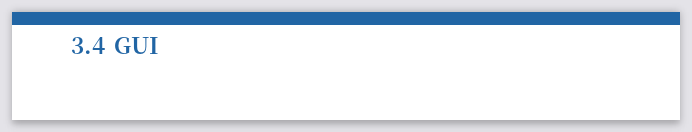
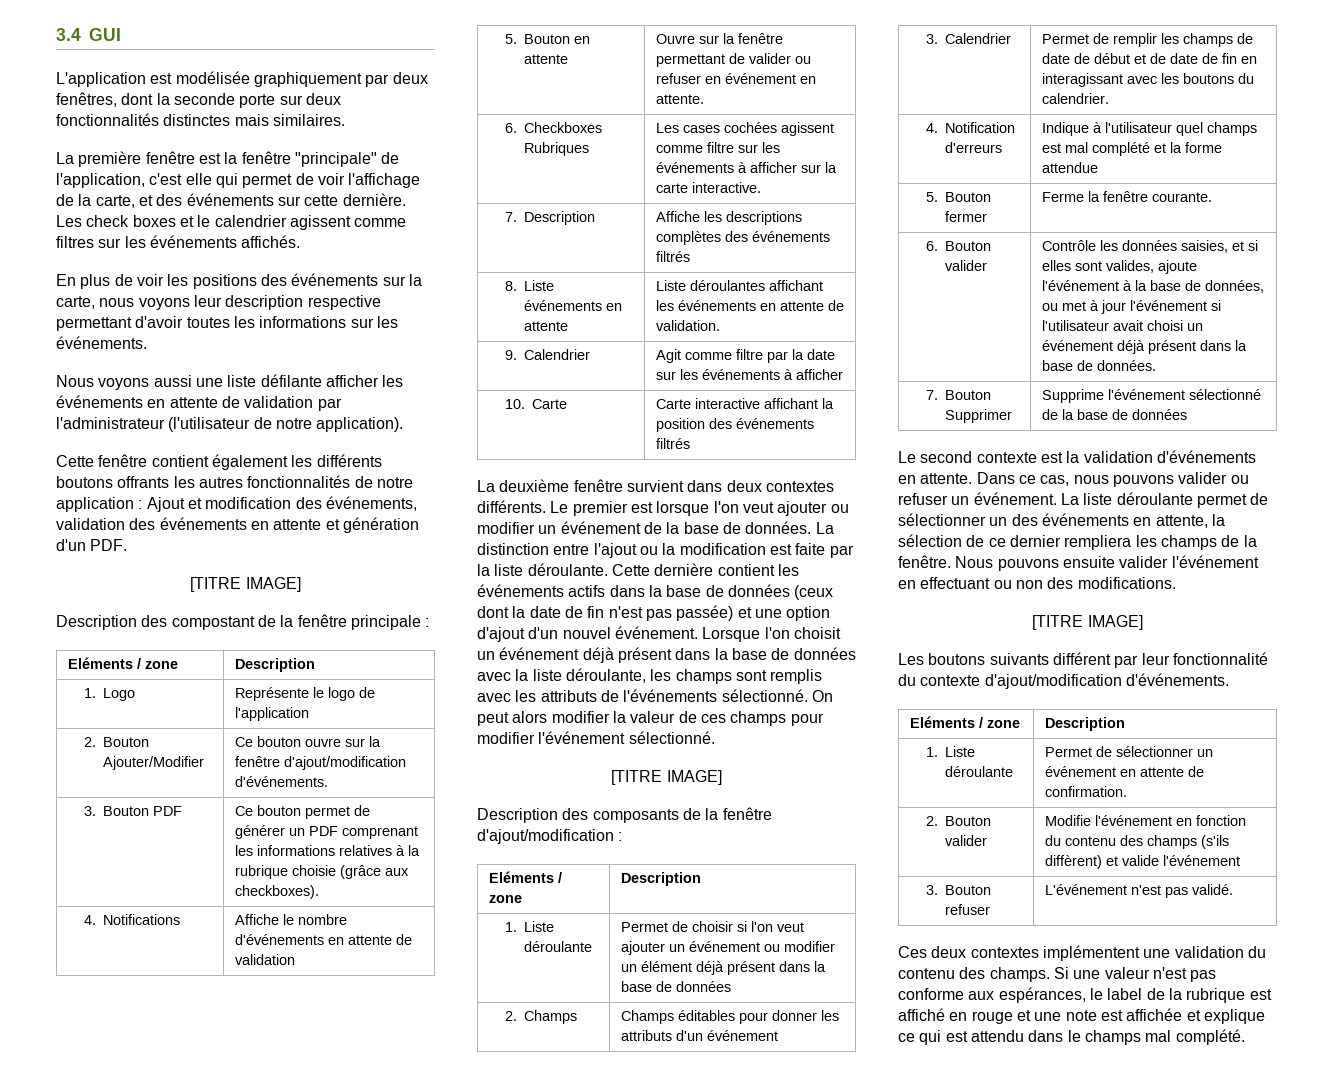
+ L'application est modélisée graphiquement par deux fenêtres, dont la seconde porte sur deux fonctionnalités distinctes mais similaires.
+ La première fenêtre est la fenêtre "principale" de l'application, c'est elle qui permet de voir l'affichage de la carte, et des événements sur cette dernière. Les check boxes et le calendrier agissent comme filtres sur les événements affichés.
+ En plus de voir les positions des événements sur la carte, nous voyons leur description respective permettant d'avoir toutes les informations sur les événements.
+ Nous voyons aussi une liste défilante afficher les événements en attente de validation par l'administrateur (l'utilisateur de notre application).
+ Cette fenêtre contient également les différents boutons offrants les autres fonctionnalités de notre application : Ajout et modification des événements, validation des événements en attente et génération d'un PDF.
+ [TITRE IMAGE]
+ Description des compostant de la fenêtre principale :
+ Eléments / zone | Description
+ 1. Logo | Représente le logo de l'application
+ 2. Bouton Ajouter/Modifier | Ce bouton ouvre sur la fenêtre d'ajout/modification d'événements.
+ 3. Bouton PDF | Ce bouton permet de générer un PDF comprenant les informations relatives à la rubrique choisie (grâce aux checkboxes).
+ 4. Notifications | Affiche le nombre d'événements en attente de validation
+ 5. Bouton en attente | Ouvre sur la fenêtre permettant de valider ou refuser en événement en attente.
+ 6. Checkboxes Rubriques | Les cases cochées agissent comme filtre sur les événements à afficher sur la carte interactive.
+ 7. Description | Affiche les descriptions complètes des événements filtrés
+ 8. Liste événements en attente | Liste déroulantes affichant les événements en attente de validation.
+ 9. Calendrier | Agit comme filtre par la date sur les événements à afficher
+ 10. Carte | Carte interactive affichant la position des événements filtrés
+ La deuxième fenêtre survient dans deux contextes différents. Le premier est lorsque l'on veut ajouter ou modifier un événement de la base de données. La distinction entre l'ajout ou la modification est faite par la liste déroulante. Cette dernière contient les événements actifs dans la base de données (ceux dont la date de fin n'est pas passée) et une option d'ajout d'un nouvel événement. Lorsque l'on choisit un événement déjà présent dans la base de données avec la liste déroulante, les champs sont remplis avec les attributs de l'événements sélectionné. On peut alors modifier la valeur de ces champs pour modifier l'événement sélectionné.
+ [TITRE IMAGE]
+ Description des composants de la fenêtre d'ajout/modification :
+ Eléments / zone | Description
+ 1. Liste déroulante | Permet de choisir si l'on veut ajouter un événement ou modifier un élément déjà présent dans la base de données
+ 2. Champs | Champs éditables pour donner les attributs d'un événement
+ 3. Calendrier | Permet de remplir les champs de date de début et de date de fin en interagissant avec les boutons du calendrier.
+ 4. Notification d'erreurs | Indique à l'utilisateur quel champs est mal complété et la forme attendue
+ 5. Bouton fermer | Ferme la fenêtre courante.
+ 6. Bouton valider | Contrôle les données saisies, et si elles sont valides, ajoute l'événement à la base de données, ou met à jour l'événement si l'utilisateur avait choisi un événement déjà présent dans la base de données.
+ 7. Bouton Supprimer | Supprime l'événement sélectionné de la base de données
+ Le second contexte est la validation d'événements en attente. Dans ce cas, nous pouvons valider ou refuser un événement. La liste déroulante permet de sélectionner un des événements en attente, la sélection de ce dernier rempliera les champs de la fenêtre. Nous pouvons ensuite valider l'événement en effectuant ou non des modifications.
+ [TITRE IMAGE]
+ Les boutons suivants différent par leur fonctionnalité du contexte d'ajout/modification d'événements.
+ Eléments / zone | Description
+ 1. Liste déroulante | Permet de sélectionner un événement en attente de confirmation.
+ 2. Bouton valider | Modifie l'événement en fonction du contenu des champs (s'ils diffèrent) et valide l'événement
+ 3. Bouton refuser | L'événement n'est pas validé.
+ Ces deux contextes implémentent une validation du contenu des champs. Si une valeur n'est pas conforme aux espérances, le label de la rubrique est affiché en rouge et une note est affichée et explique ce qui est attendu dans le champs mal complété.

